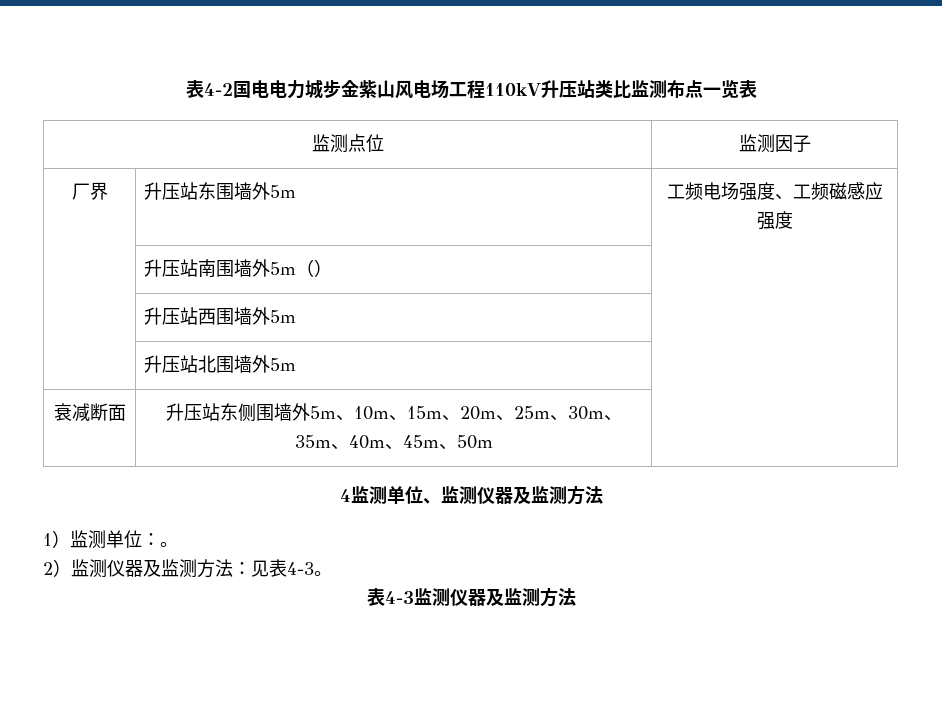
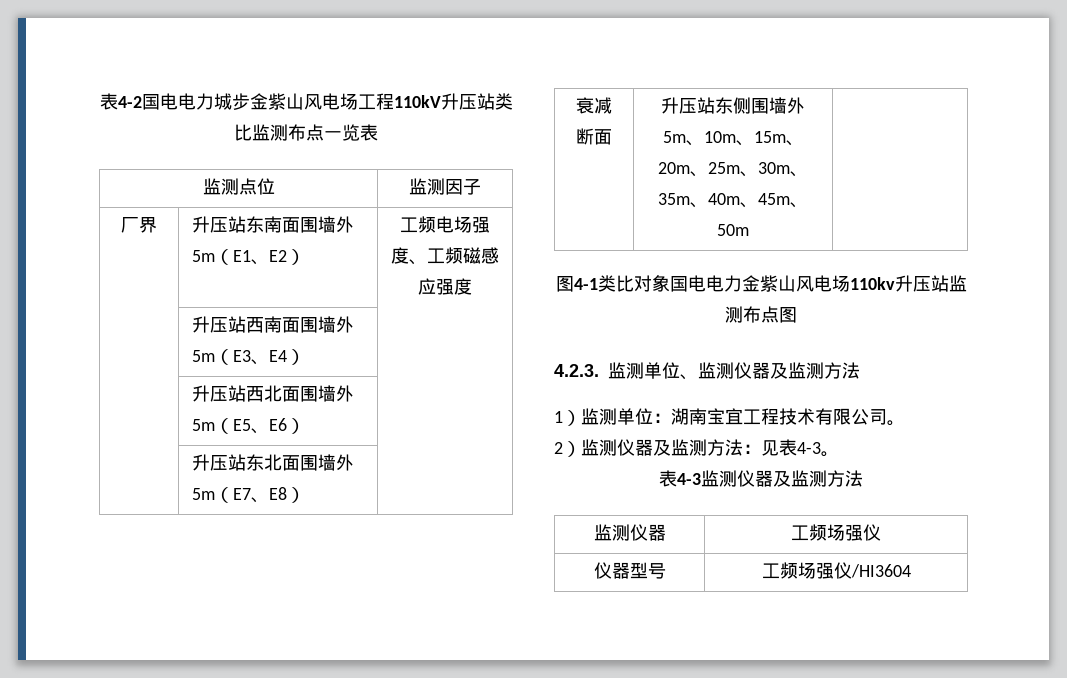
- 厂界 | 升压站东围墙外5m | 工频电场强度、工频磁感应强度
+ 厂界 | 升压站东南面围墙外5m（E1、E2） | 工频电场强度、工频磁感应强度
- | 升压站南围墙外5m（） |
+ | 升压站西南面围墙外5m（E3、E4） |
- | 升压站西围墙外5m |
- | 升压站北围墙外5m |
+ | 升压站西北面围墙外5m（E5、E6） |
+ | 升压站东北面围墙外5m（E7、E8） |
- 4监测单位、监测仪器及监测方法
+ 图4-1类比对象国电电力金紫山风电场110kv升压站监测布点图
+ 4.2.3.监测单位、监测仪器及监测方法
- 1）监测单位：。
+ 1）监测单位：湖南宝宜工程技术有限公司。
+ 监测仪器 | 工频场强仪
+ 仪器型号 | 工频场强仪/HI3604

